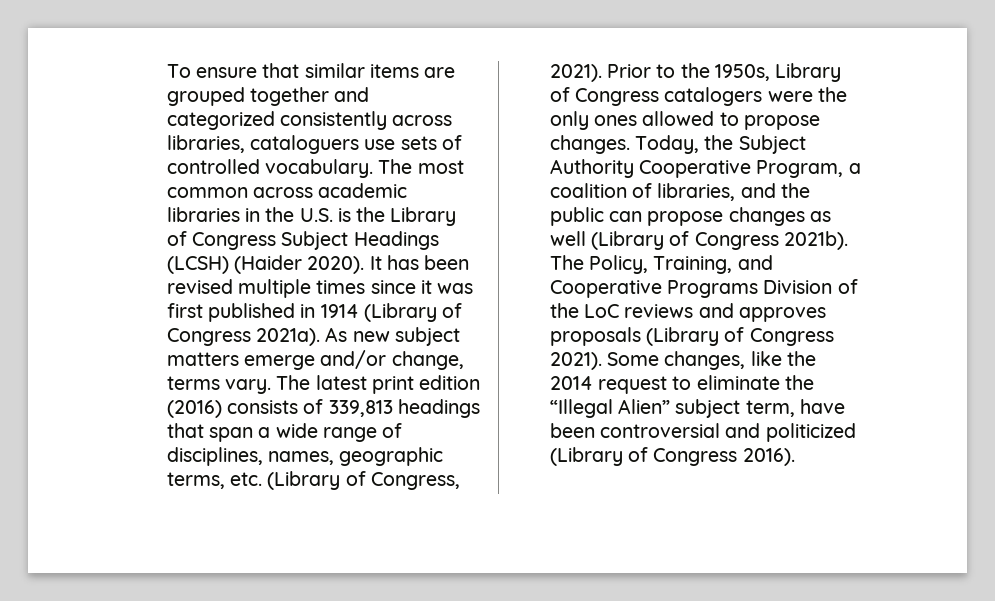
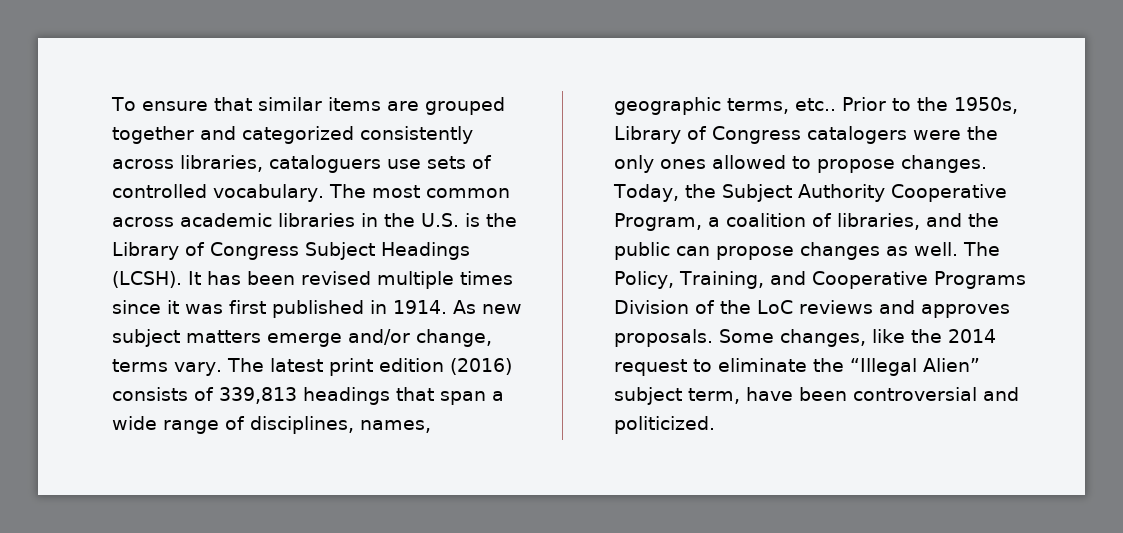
- The most common across academic libraries in the U.S. is the Library of Congress Subject Headings (LCSH) (Haider 2020).
+ The most common across academic libraries in the U.S. is the Library of Congress Subject Headings (LCSH).
- It has been revised multiple times since it was first published in 1914 (Library of Congress 2021a).
+ It has been revised multiple times since it was first published in 1914.
- The latest print edition (2016) consists of 339,813 headings that span a wide range of disciplines, names, geographic terms, etc. (Library of Congress, 2021).
+ The latest print edition (2016) consists of 339,813 headings that span a wide range of disciplines, names, geographic terms, etc..
- Today, the Subject Authority Cooperative Program, a coalition of libraries, and the public can propose changes as well (Library of Congress 2021b).
+ Today, the Subject Authority Cooperative Program, a coalition of libraries, and the public can propose changes as well.
- The Policy, Training, and Cooperative Programs Division of the LoC reviews and approves proposals (Library of Congress 2021).
+ The Policy, Training, and Cooperative Programs Division of the LoC reviews and approves proposals.
- Some changes, like the 2014 request to eliminate the “Illegal Alien” subject term, have been controversial and politicized (Library of Congress 2016).
+ Some changes, like the 2014 request to eliminate the “Illegal Alien” subject term, have been controversial and politicized.

